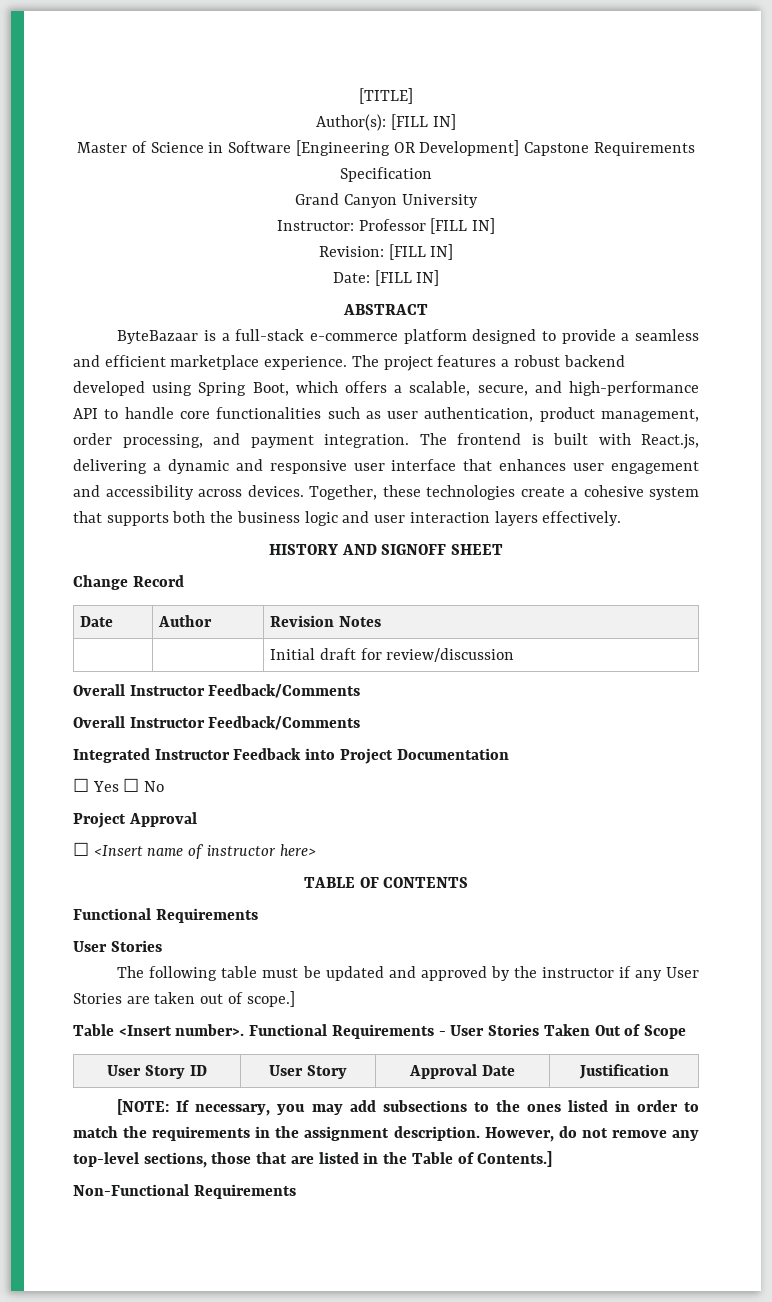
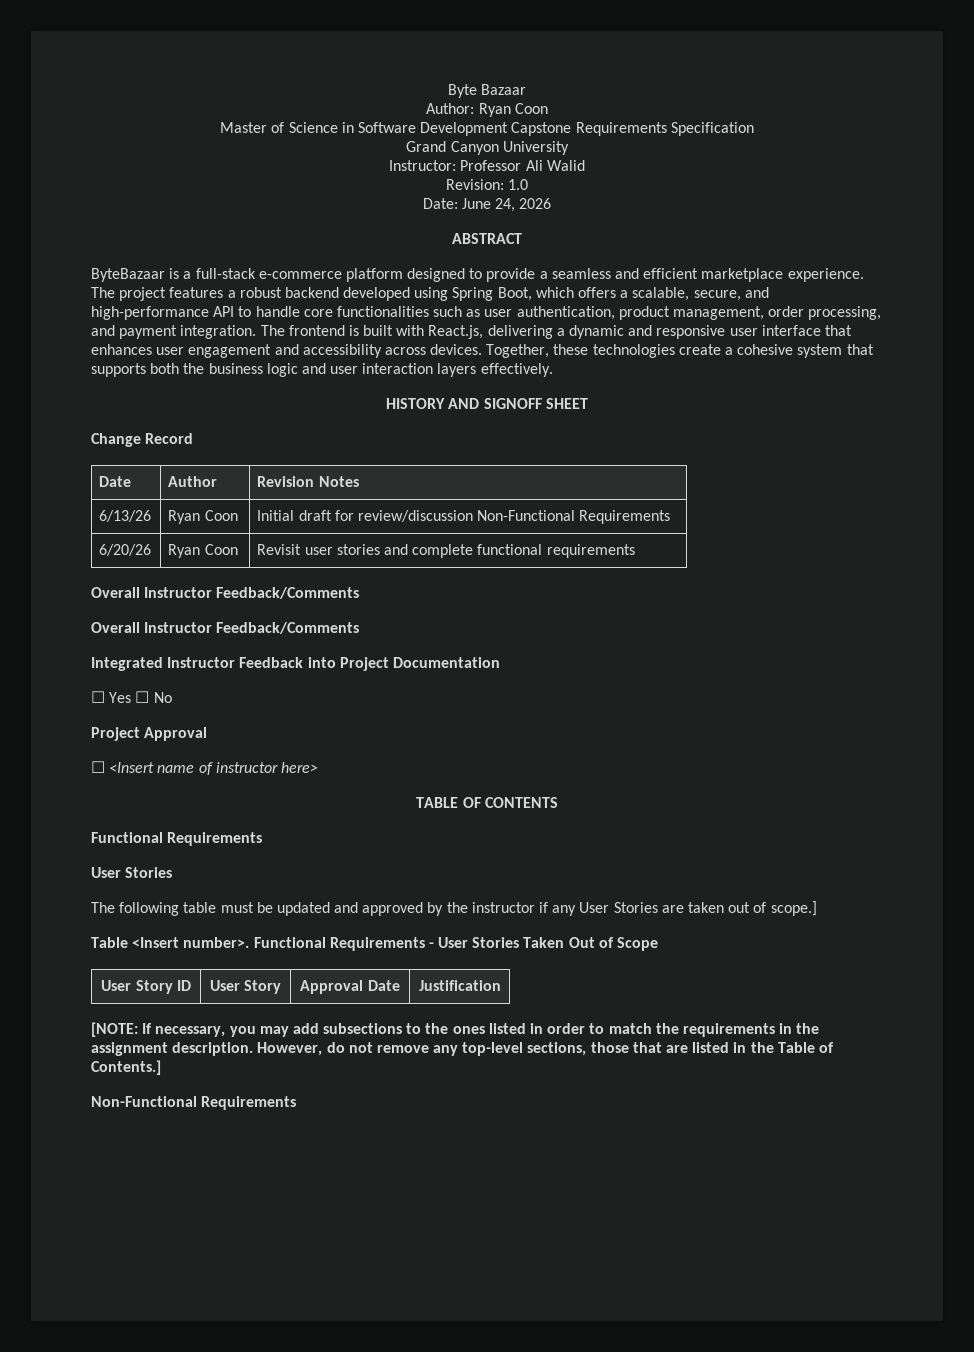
- [TITLE]
- Author(s): [FILL IN]
+ Byte Bazaar
+ Author: Ryan Coon
- Master of Science in Software [Engineering OR Development] Capstone Requirements Specification
+ Master of Science in Software Development Capstone Requirements Specification
- Instructor: Professor [FILL IN]
+ Instructor: Professor Ali Walid
- Revision: [FILL IN]
+ Revision: 1.0
- Date: [FILL IN]
+ Date: June 24, 2026
- | | Initial draft for review/discussion
+ 6/13/26 | Ryan Coon | Initial draft for review/discussion Non-Functional Requirements
+ 6/20/26 | Ryan Coon | Revisit user stories and complete functional requirements

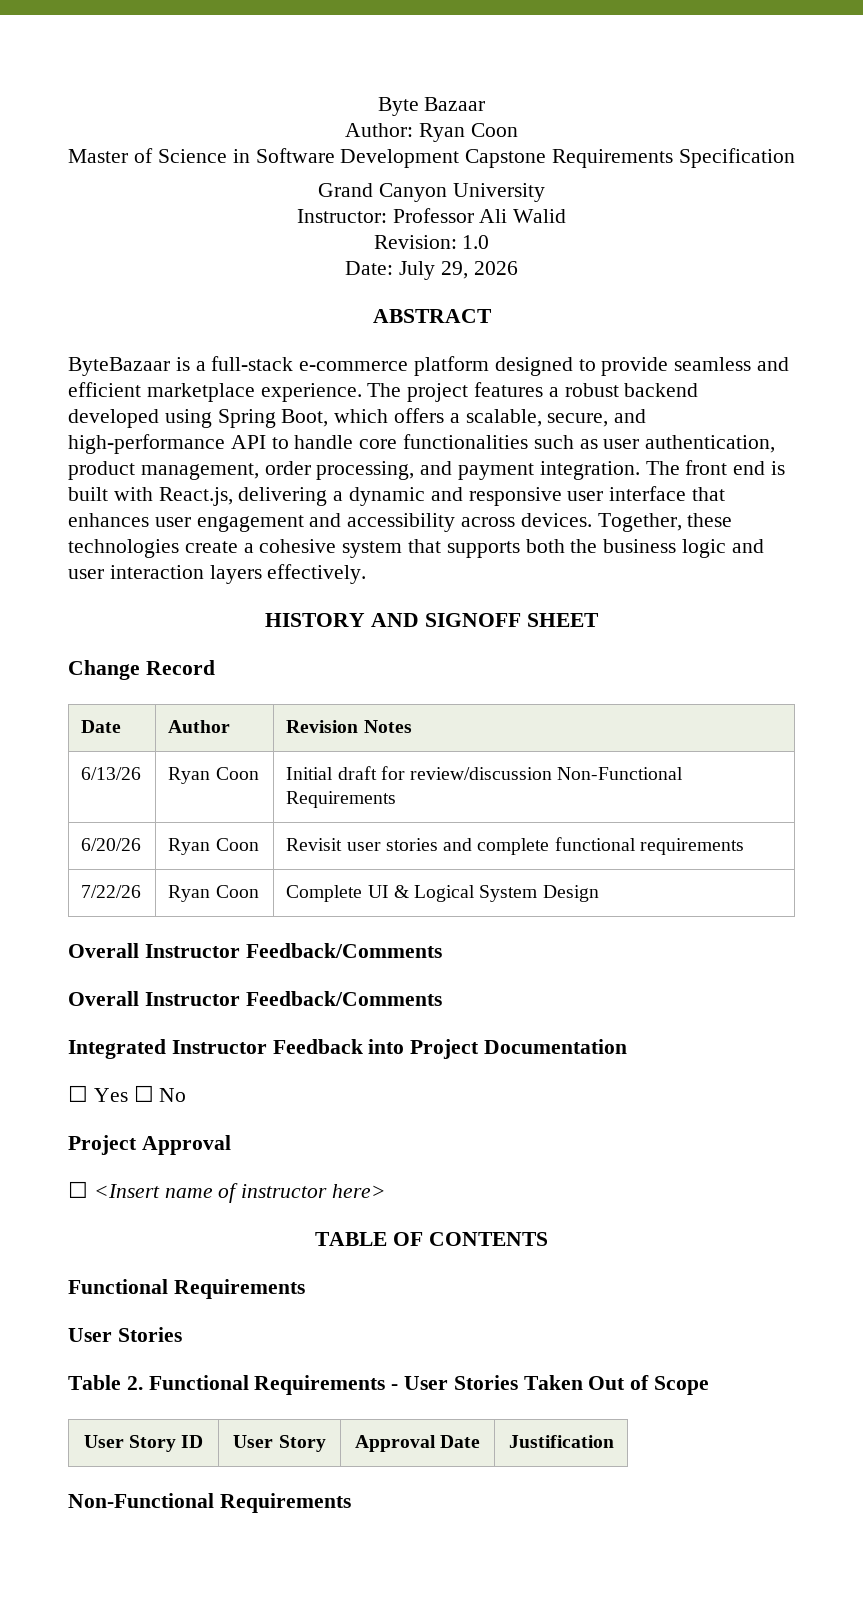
- Date: June 24, 2026
+ Date: July 29, 2026
- ByteBazaar is a full-stack e-commerce platform designed to provide a seamless and efficient marketplace experience.
+ ByteBazaar is a full-stack e-commerce platform designed to provide seamless and efficient marketplace experience.
- The frontend is built with React.js, delivering a dynamic and responsive user interface that enhances user engagement and accessibility across devices.
+ The front end is built with React.js, delivering a dynamic and responsive user interface that enhances user engagement and accessibility across devices.
+ 7/22/26 | Ryan Coon | Complete UI & Logical System Design
- The following table must be updated and approved by the instructor if any User Stories are taken out of scope.]
- Table <Insert number>. Functional Requirements - User Stories Taken Out of Scope
+ Table 2. Functional Requirements - User Stories Taken Out of Scope
- [NOTE: If necessary, you may add subsections to the ones listed in order to match the requirements in the assignment description. However, do not remove any top-level sections, those that are listed in the Table of Contents.]

